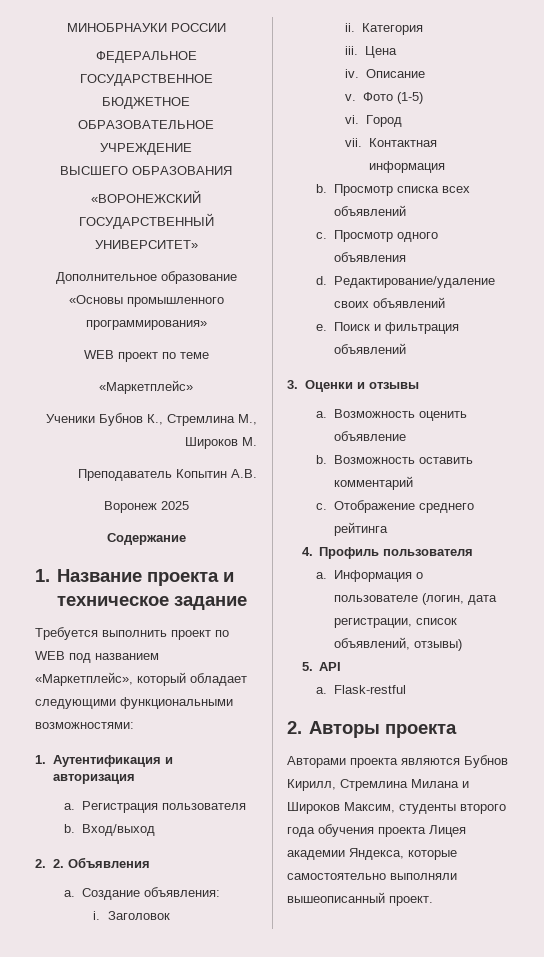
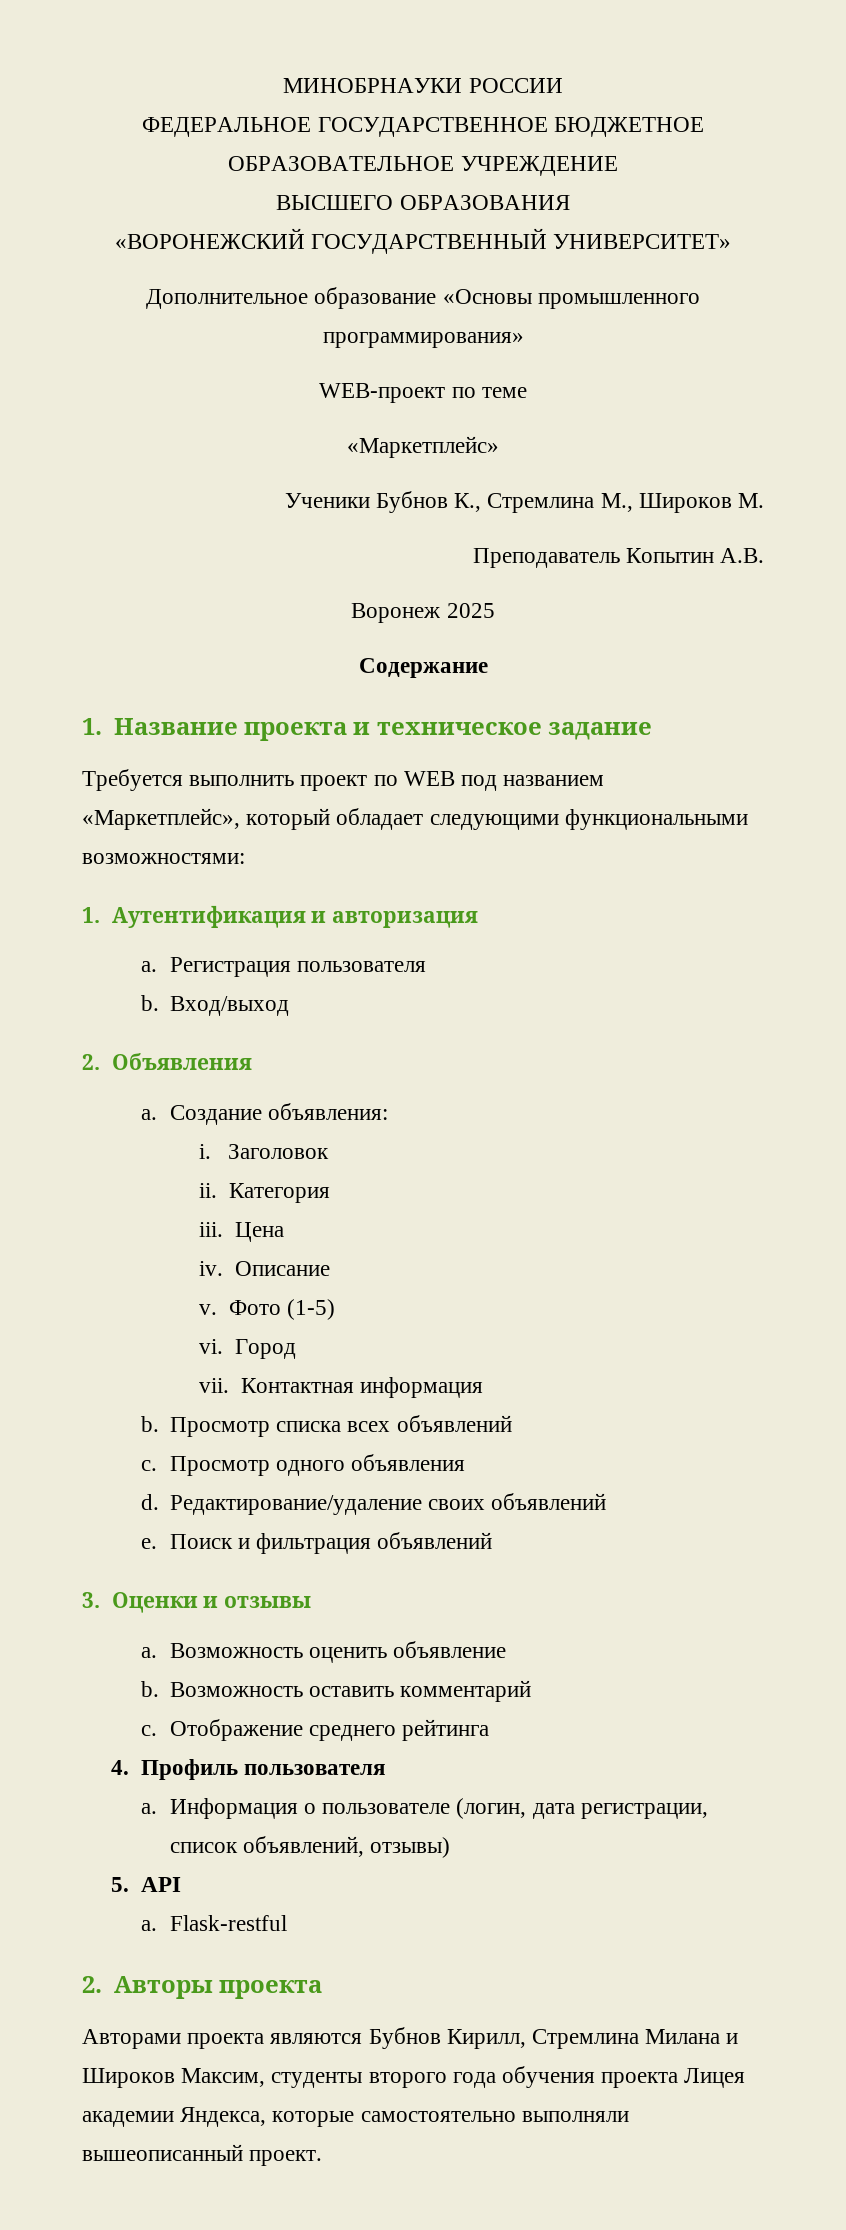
- WEB проект по теме
+ WEB-проект по теме
- 2. 2. Объявления
+ 2. Объявления

